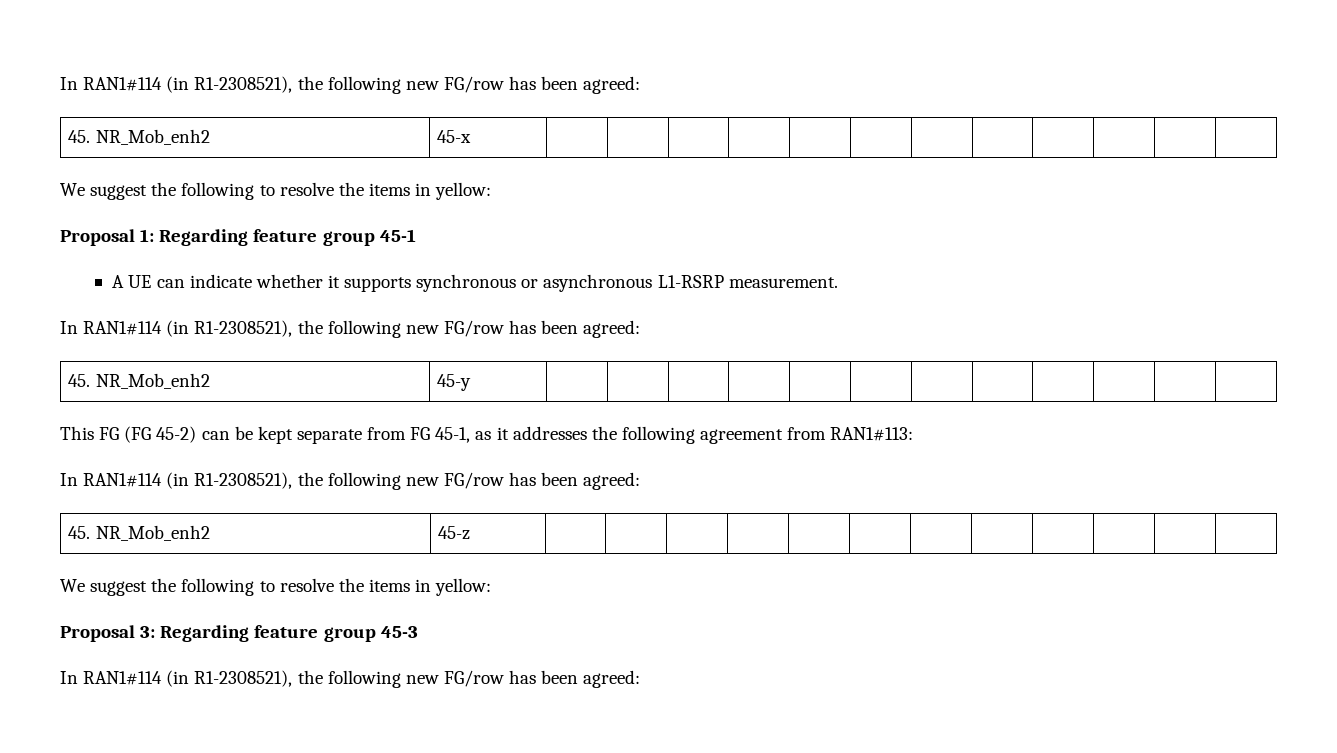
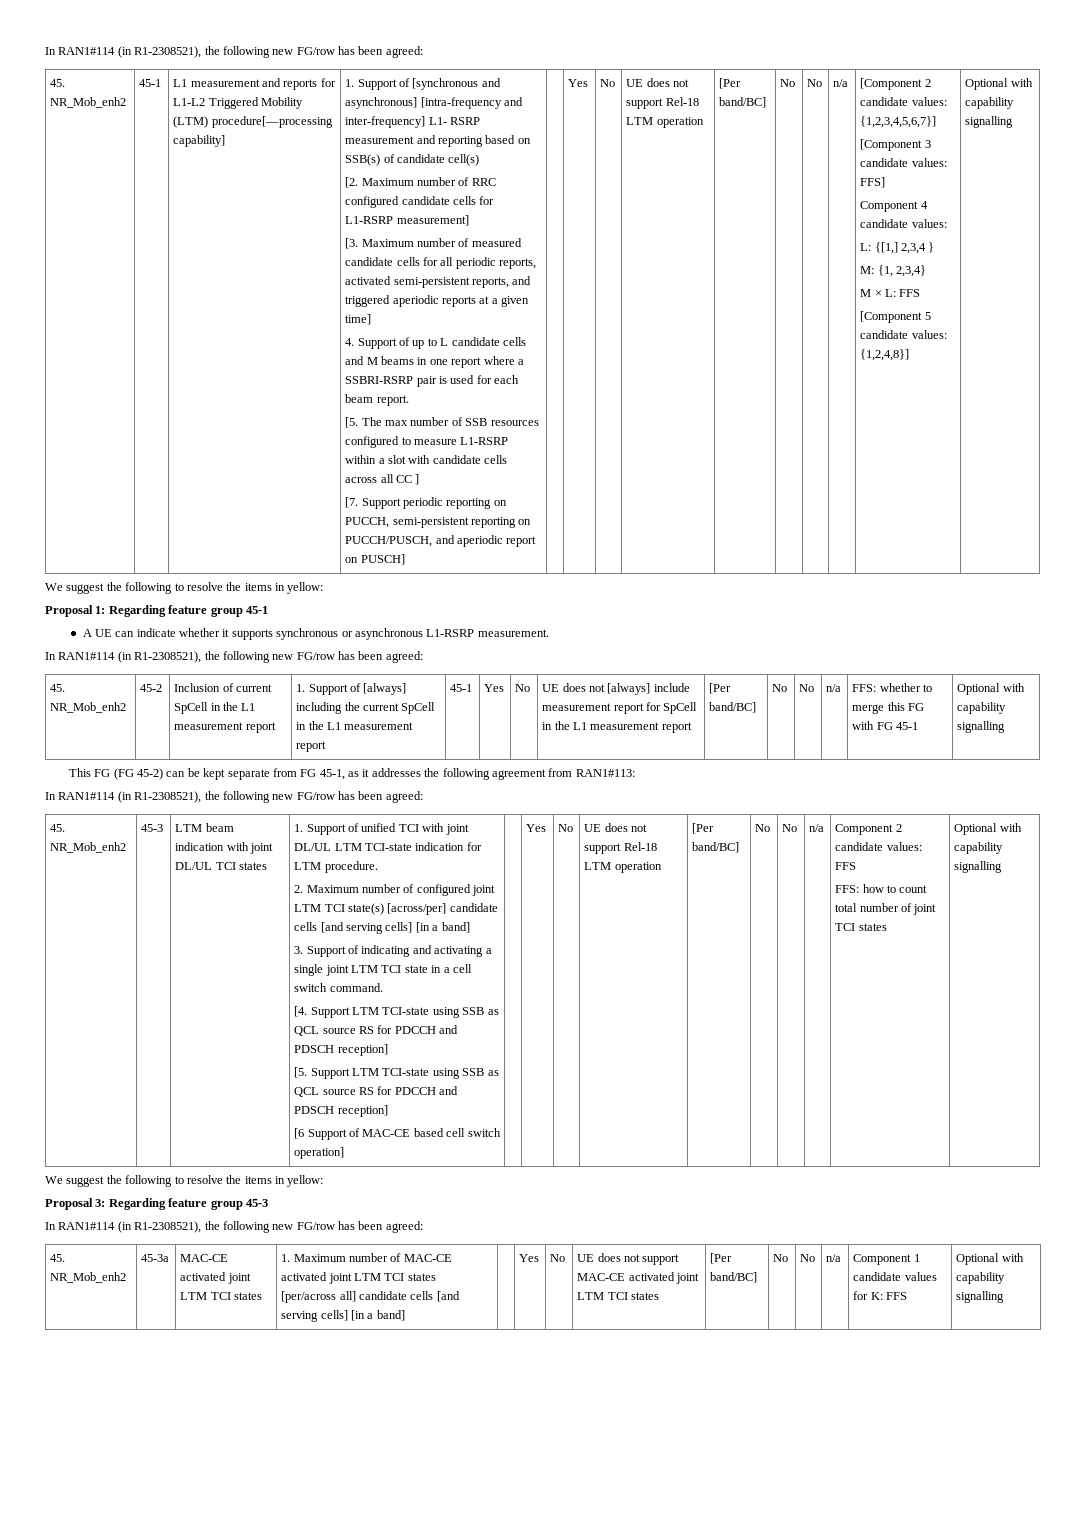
- 45-x
+ 45-1 | L1 measurement and reports for L1-L2 Triggered Mobility (LTM) procedure[—processing capability] | 1. Support of [synchronous and asynchronous] [intra-frequency and inter-frequency] L1- RSRP measurement and reporting based on SSB(s) of candidate cell(s)
+ [2. Maximum number of RRC configured candidate cells for L1-RSRP measurement]
+ [3. Maximum number of measured candidate cells for all periodic reports, activated semi-persistent reports, and triggered aperiodic reports at a given time]
+ 4. Support of up to L candidate cells and M beams in one report where a SSBRI-RSRP pair is used for each beam report.
+ [5. The max number of SSB resources configured to measure L1-RSRP within a slot with candidate cells across all CC ]
+ [7. Support periodic reporting on PUCCH, semi-persistent reporting on PUCCH/PUSCH, and aperiodic report on PUSCH] | | Yes | No | UE does not support Rel-18 LTM operation | [Per band/BC] | No | No | n/a | [Component 2 candidate values: {1,2,3,4,5,6,7}]
+ [Component 3 candidate values: FFS]
+ Component 4 candidate values:
+ L: {[1,] 2,3,4 }
+ M: {1, 2,3,4}
+ M × L: FFS
+ [Component 5 candidate values: {1,2,4,8}] | Optional with capability signalling
- 45-y
+ 45-2 | Inclusion of current SpCell in the L1 measurement report | 1. Support of [always] including the current SpCell in the L1 measurement report | 45-1 | Yes | No | UE does not [always] include measurement report for SpCell in the L1 measurement report | [Per band/BC] | No | No | n/a | FFS: whether to merge this FG with FG 45-1 | Optional with capability signalling
- 45-z
+ 45-3 | LTM beam indication with joint DL/UL TCI states | 1. Support of unified TCI with joint DL/UL LTM TCI-state indication for LTM procedure.
+ 2. Maximum number of configured joint LTM TCI state(s) [across/per] candidate cells [and serving cells] [in a band]
+ 3. Support of indicating and activating a single joint LTM TCI state in a cell switch command.
+ [4. Support LTM TCI-state using SSB as QCL source RS for PDCCH and PDSCH reception]
+ [5. Support LTM TCI-state using SSB as QCL source RS for PDCCH and PDSCH reception]
+ [6 Support of MAC-CE based cell switch operation] | | Yes | No | UE does not support Rel-18 LTM operation | [Per band/BC] | No | No | n/a | Component 2 candidate values: FFS
+ FFS: how to count total number of joint TCI states | Optional with capability signalling
+ 45. NR_Mob_enh2 | 45-3a | MAC-CE activated joint LTM TCI states | 1. Maximum number of MAC-CE activated joint LTM TCI states [per/across all] candidate cells [and serving cells] [in a band] | | Yes | No | UE does not support MAC-CE activated joint LTM TCI states | [Per band/BC] | No | No | n/a | Component 1 candidate values for K: FFS | Optional with capability signalling

